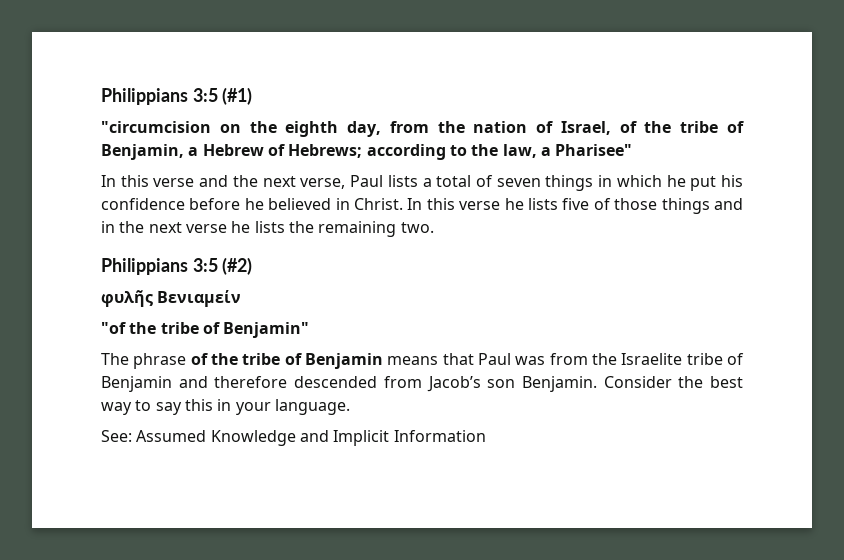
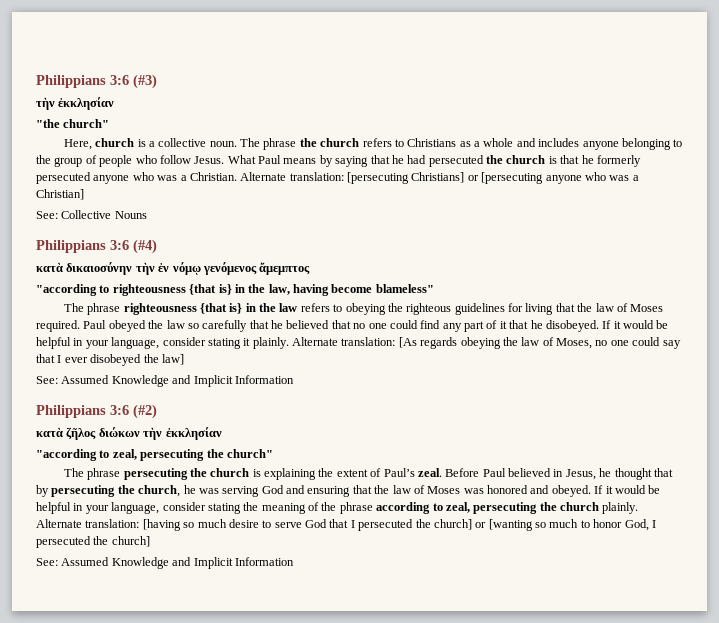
- Philippians 3:5 (#1)
- "circumcision on the eighth day, from the nation of Israel, of the tribe of Benjamin, a Hebrew of Hebrews; according to the law, a Pharisee"
- In this verse and the next verse, Paul lists a total of seven things in which he put his confidence before he believed in Christ. In this verse he lists five of those things and in the next verse he lists the remaining two.
- Philippians 3:5 (#2)
- φυλῆς Βενιαμείν
- "of the tribe of Benjamin"
- The phrase of the tribe of Benjamin means that Paul was from the Israelite tribe of Benjamin and therefore descended from Jacob’s son Benjamin. Consider the best way to say this in your language.
+ Philippians 3:6 (#3)
+ τὴν ἐκκλησίαν
+ "the church"
+ Here, church is a collective noun. The phrase the church refers to Christians as a whole and includes anyone belonging to the group of people who follow Jesus. What Paul means by saying that he had persecuted the church is that he formerly persecuted anyone who was a Christian. Alternate translation: [persecuting Christians] or [persecuting anyone who was a Christian]
+ See: Collective Nouns
+ Philippians 3:6 (#4)
+ κατὰ δικαιοσύνην τὴν ἐν νόμῳ γενόμενος ἄμεμπτος
+ "according to righteousness {that is} in the law, having become blameless"
+ The phrase righteousness {that is} in the law refers to obeying the righteous guidelines for living that the law of Moses required. Paul obeyed the law so carefully that he believed that no one could find any part of it that he disobeyed. If it would be helpful in your language, consider stating it plainly. Alternate translation: [As regards obeying the law of Moses, no one could say that I ever disobeyed the law]
+ See: Assumed Knowledge and Implicit Information
+ Philippians 3:6 (#2)
+ κατὰ ζῆλος διώκων τὴν ἐκκλησίαν
+ "according to zeal, persecuting the church"
+ The phrase persecuting the church is explaining the extent of Paul’s zeal. Before Paul believed in Jesus, he thought that by persecuting the church, he was serving God and ensuring that the law of Moses was honored and obeyed. If it would be helpful in your language, consider stating the meaning of the phrase according to zeal, persecuting the church plainly. Alternate translation: [having so much desire to serve God that I persecuted the church] or [wanting so much to honor God, I persecuted the church]

